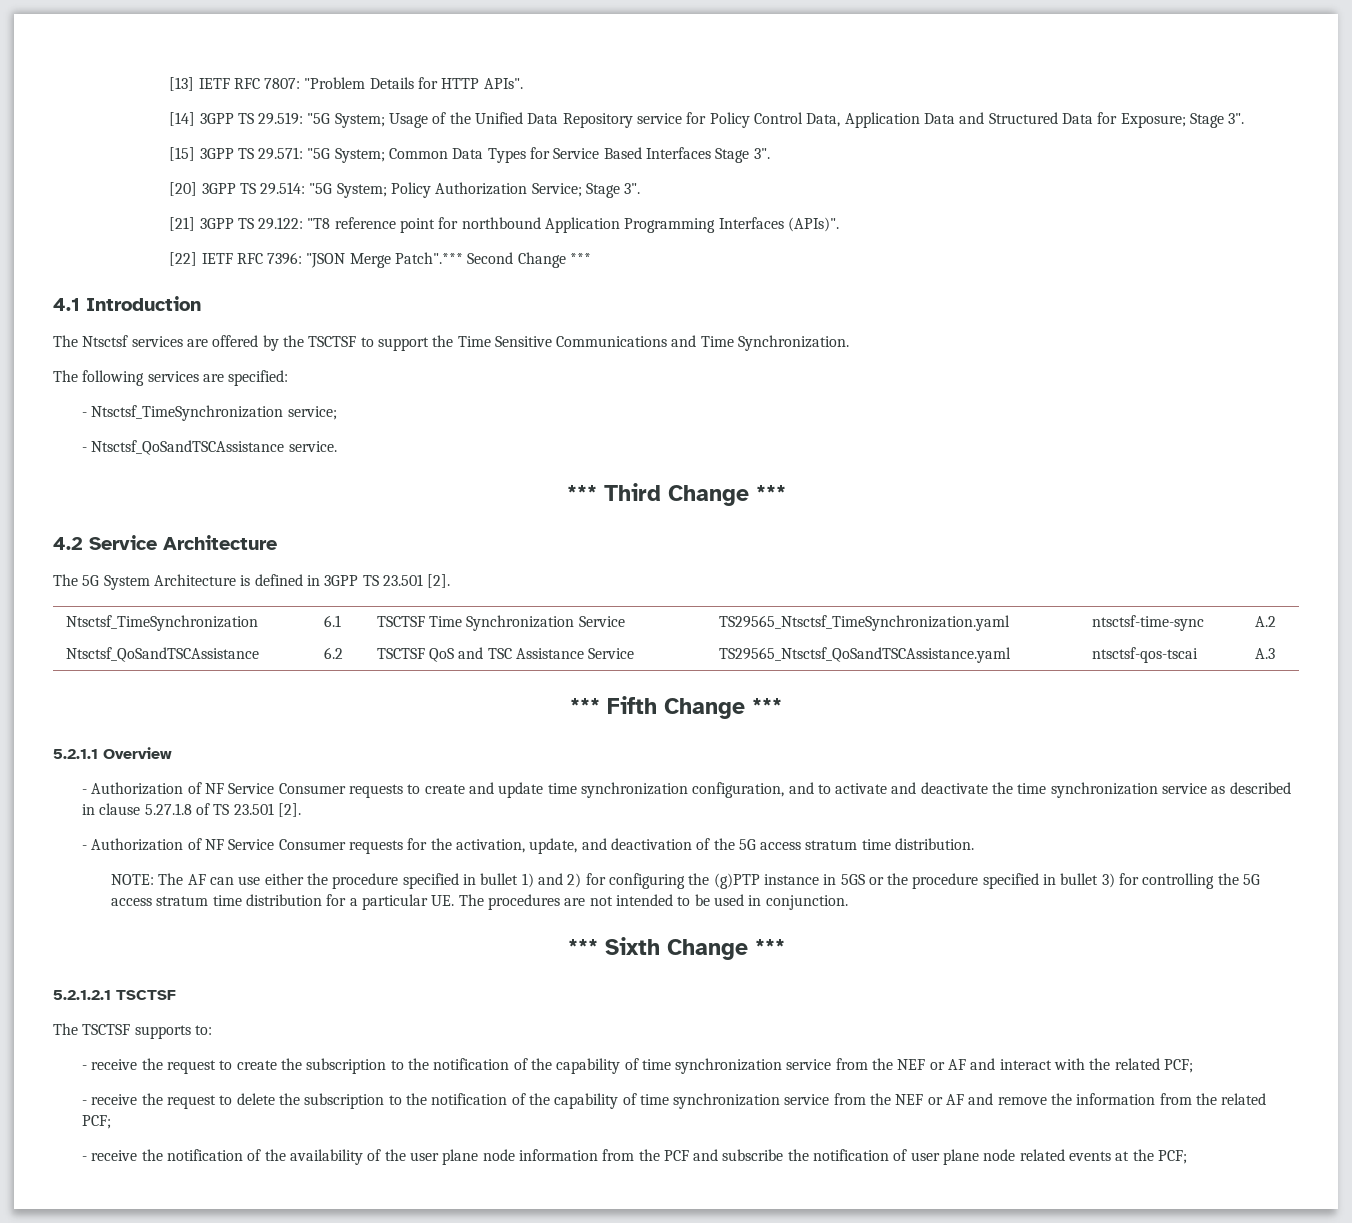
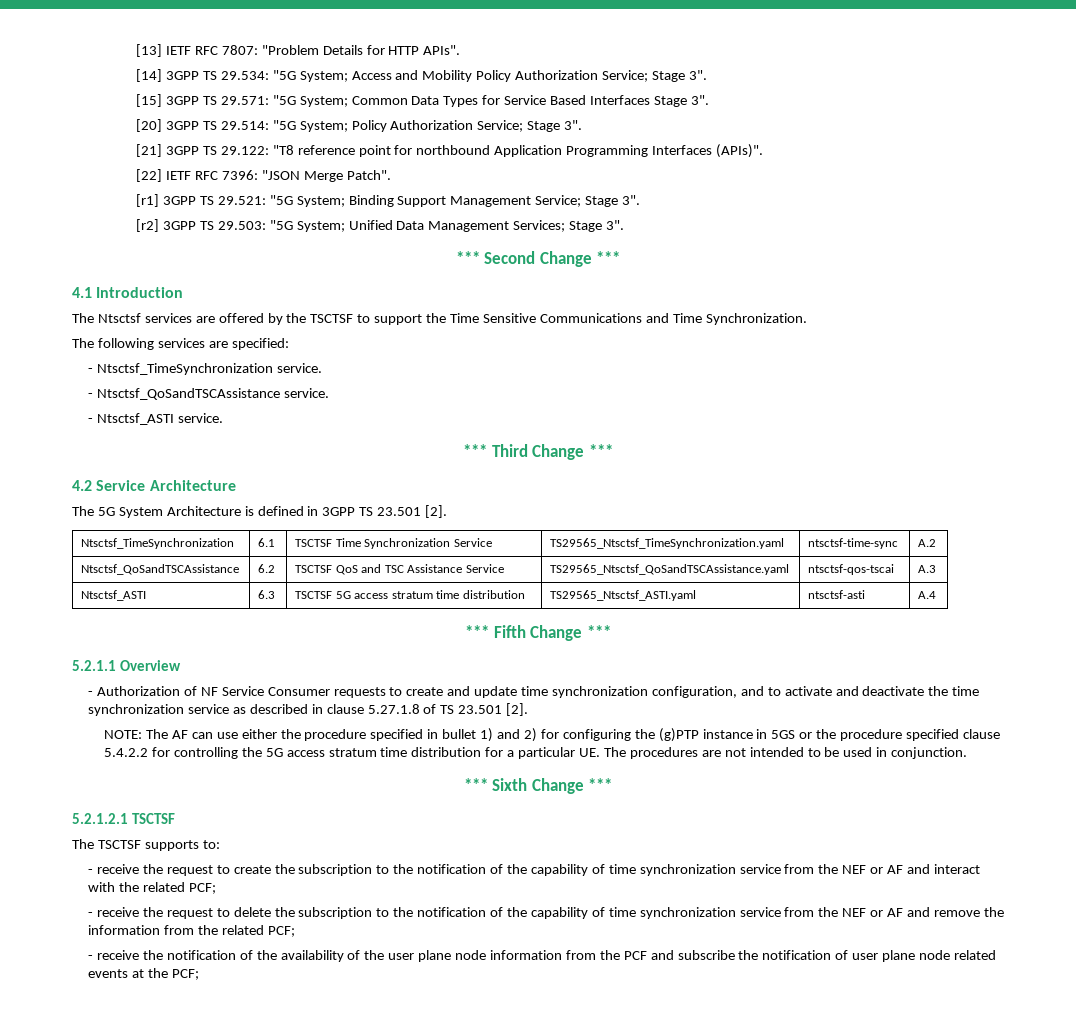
- [14] 3GPP TS 29.519: "5G System; Usage of the Unified Data Repository service for Policy Control Data, Application Data and Structured Data for Exposure; Stage 3".
+ [14] 3GPP TS 29.534: "5G System; Access and Mobility Policy Authorization Service; Stage 3".
- [22] IETF RFC 7396: "JSON Merge Patch".*** Second Change ***
+ [22] IETF RFC 7396: "JSON Merge Patch".
+ [r1] 3GPP TS 29.521: "5G System; Binding Support Management Service; Stage 3".
+ [r2] 3GPP TS 29.503: "5G System; Unified Data Management Services; Stage 3".
+ *** Second Change ***
- - Ntsctsf_TimeSynchronization service;
+ - Ntsctsf_TimeSynchronization service.
+ - Ntsctsf_ASTI service.
+ Ntsctsf_ASTI | 6.3 | TSCTSF 5G access stratum time distribution | TS29565_Ntsctsf_ASTI.yaml | ntsctsf-asti | A.4
- - Authorization of NF Service Consumer requests for the activation, update, and deactivation of the 5G access stratum time distribution.
- NOTE: The AF can use either the procedure specified in bullet 1) and 2) for configuring the (g)PTP instance in 5GS or the procedure specified in bullet 3) for controlling the 5G access stratum time distribution for a particular UE. The procedures are not intended to be used in conjunction.
+ NOTE: The AF can use either the procedure specified in bullet 1) and 2) for configuring the (g)PTP instance in 5GS or the procedure specified clause 5.4.2.2 for controlling the 5G access stratum time distribution for a particular UE. The procedures are not intended to be used in conjunction.

